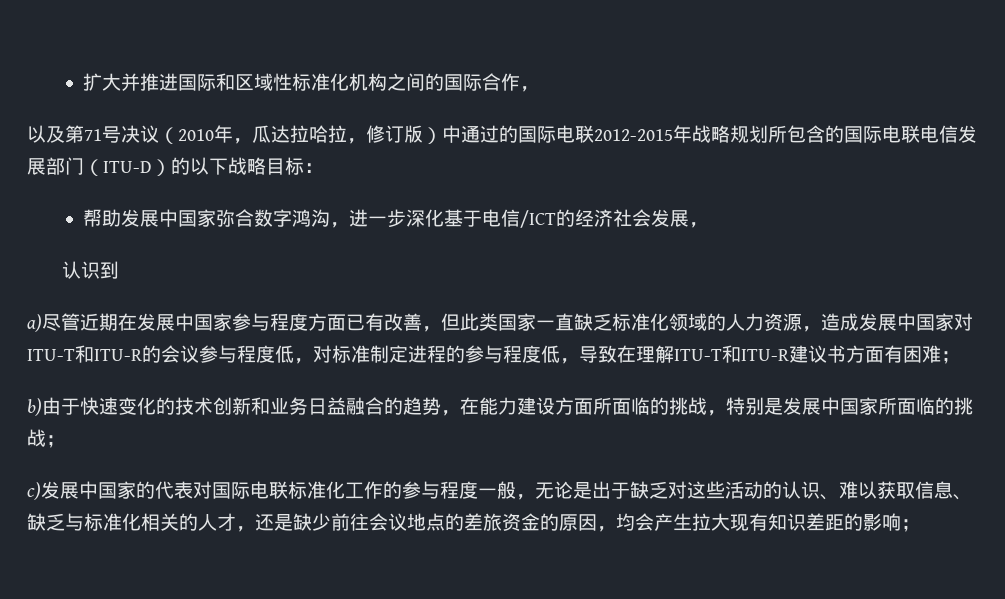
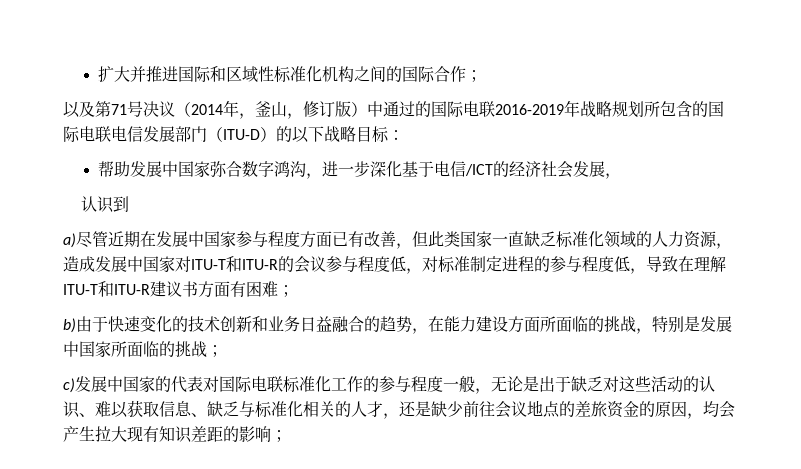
- 扩大并推进国际和区域性标准化机构之间的国际合作，
+ 扩大并推进国际和区域性标准化机构之间的国际合作；
- 以及第71号决议（2010年，瓜达拉哈拉，修订版）中通过的国际电联2012-2015年战略规划所包含的国际电联电信发展部门（ITU-D）的以下战略目标：
+ 以及第71号决议（2014年，釜山，修订版）中通过的国际电联2016-2019年战略规划所包含的国际电联电信发展部门（ITU-D）的以下战略目标：

